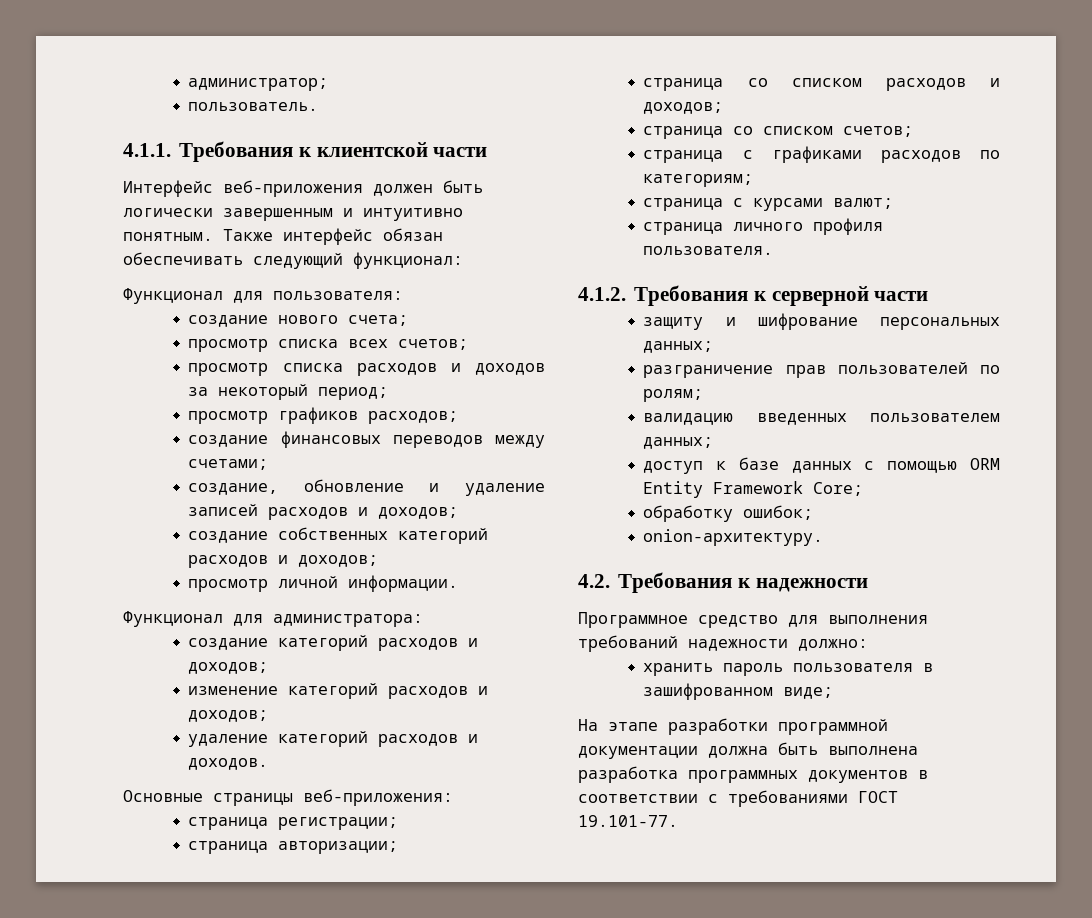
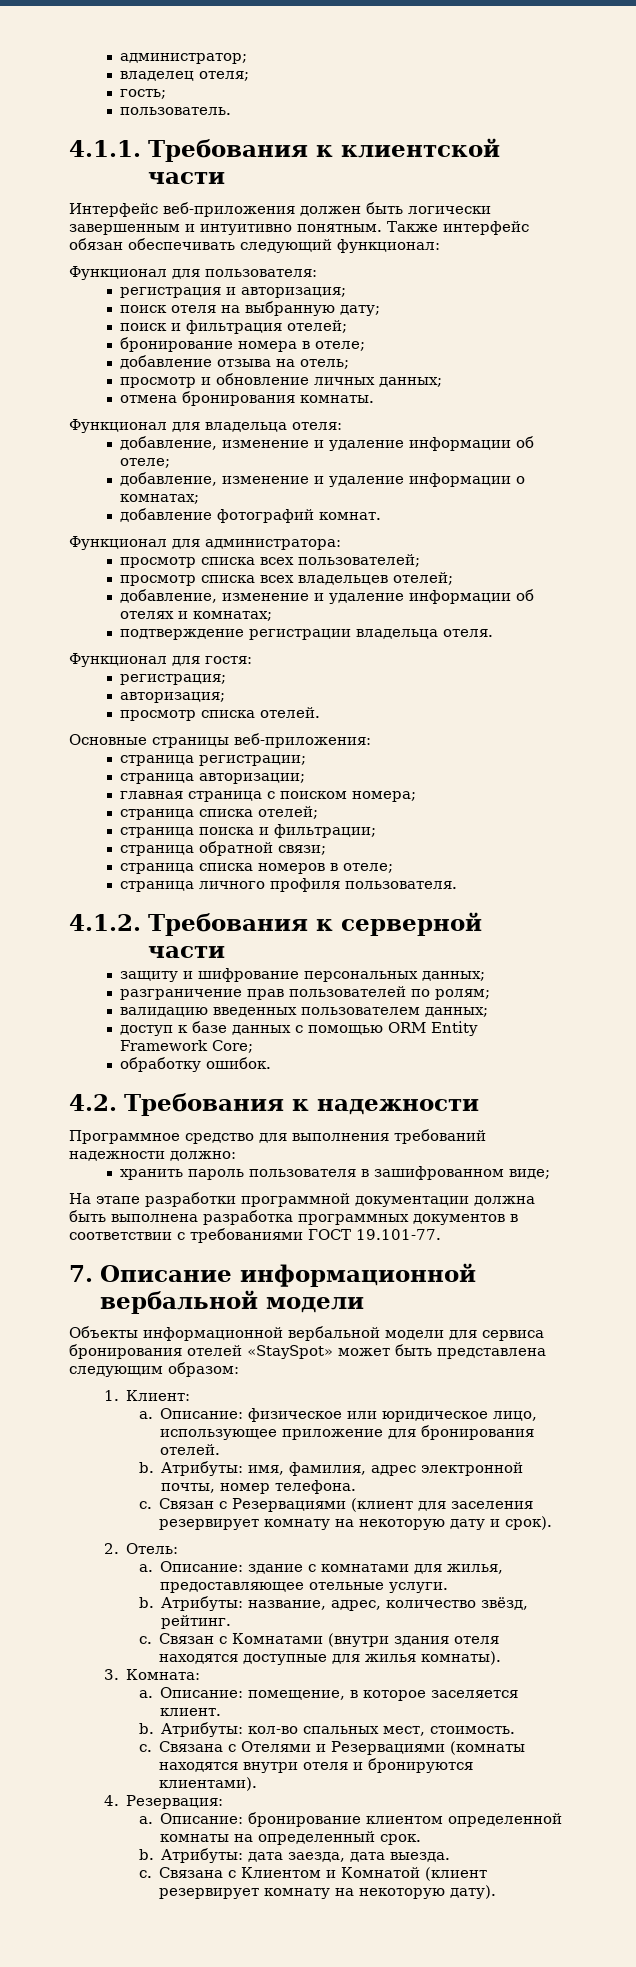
+ владелец отеля;
+ гость;
- создание нового счета;
- просмотр списка всех счетов;
- просмотр списка расходов и доходов за некоторый период;
- просмотр графиков расходов;
- создание финансовых переводов между счетами;
- создание, обновление и удаление записей расходов и доходов;
- создание собственных категорий расходов и доходов;
- просмотр личной информации.
+ регистрация и авторизация;
+ поиск отеля на выбранную дату;
+ поиск и фильтрация отелей;
+ бронирование номера в отеле;
+ добавление отзыва на отель;
+ просмотр и обновление личных данных;
+ отмена бронирования комнаты.
+ Функционал для владельца отеля:
+ добавление, изменение и удаление информации об отеле;
+ добавление, изменение и удаление информации о комнатах;
+ добавление фотографий комнат.
  Функционал для администратора:
- создание категорий расходов и доходов;
- изменение категорий расходов и доходов;
- удаление категорий расходов и доходов.
+ просмотр списка всех пользователей;
+ просмотр списка всех владельцев отелей;
+ добавление, изменение и удаление информации об отелях и комнатах;
+ подтверждение регистрации владельца отеля.
+ Функционал для гостя:
+ регистрация;
+ авторизация;
+ просмотр списка отелей.
- страница со списком расходов и доходов;
- страница со списком счетов;
- страница с графиками расходов по категориям;
- страница с курсами валют;
+ главная страница с поиском номера;
+ страница списка отелей;
+ страница поиска и фильтрации;
+ страница обратной связи;
+ страница списка номеров в отеле;
- обработку ошибок;
- onion-архитектуру.
+ обработку ошибок.
+ 7. Описание информационной вербальной модели
+ Объекты информационной вербальной модели для сервиса бронирования отелей «StaySpot» может быть представлена следующим образом:
+ 1. Клиент:
+ a. Описание: физическое или юридическое лицо, использующее приложение для бронирования отелей.
+ b. Атрибуты: имя, фамилия, адрес электронной почты, номер телефона.
+ c. Связан с Резервациями (клиент для заселения резервирует комнату на некоторую дату и срок).
+ 2. Отель:
+ a. Описание: здание с комнатами для жилья, предоставляющее отельные услуги.
+ b. Атрибуты: название, адрес, количество звёзд, рейтинг.
+ c. Связан с Комнатами (внутри здания отеля находятся доступные для жилья комнаты).
+ 3. Комната:
+ a. Описание: помещение, в которое заселяется клиент.
+ b. Атрибуты: кол-во спальных мест, стоимость.
+ c. Связана с Отелями и Резервациями (комнаты находятся внутри отеля и бронируются клиентами).
+ 4. Резервация:
+ a. Описание: бронирование клиентом определенной комнаты на определенный срок.
+ b. Атрибуты: дата заезда, дата выезда.
+ c. Связана с Клиентом и Комнатой (клиент резервирует комнату на некоторую дату).

